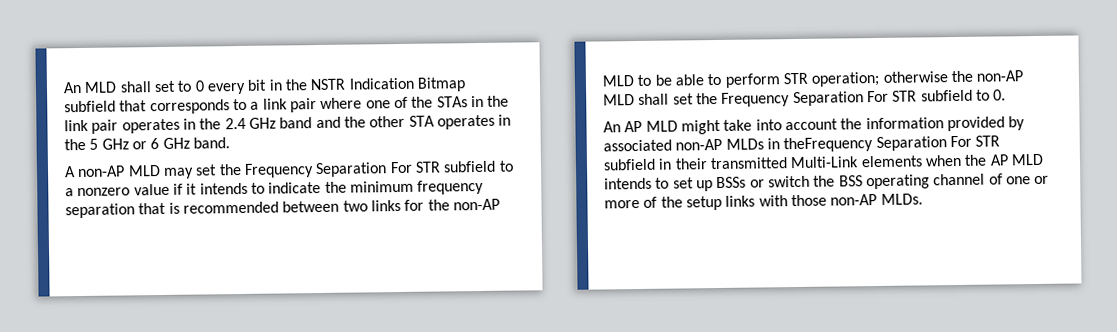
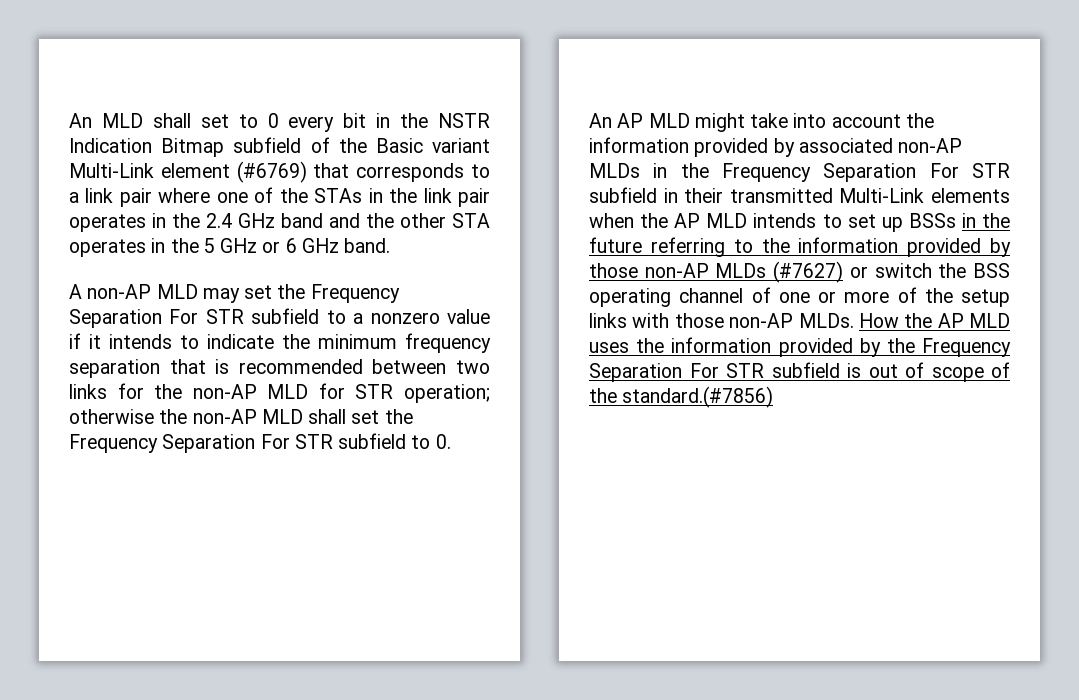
- An MLD shall set to 0 every bit in the NSTR Indication Bitmap subfield that corresponds to a link pair where one of the STAs in the link pair operates in the 2.4 GHz band and the other STA operates in the 5 GHz or 6 GHz band.
+ An MLD shall set to 0 every bit in the NSTR Indication Bitmap subfield of the Basic variant Multi-Link element (#6769) that corresponds to a link pair where one of the STAs in the link pair operates in the 2.4 GHz band and the other STA operates in the 5 GHz or 6 GHz band.
- A non-AP MLD may set the Frequency Separation For STR subfield to a nonzero value if it intends to indicate the minimum frequency separation that is recommended between two links for the non-AP MLD to be able to perform STR operation; otherwise the non-AP MLD shall set the Frequency Separation For STR subfield to 0.
+ A non-AP MLD may set the Frequency Separation For STR subfield to a nonzero value if it intends to indicate the minimum frequency separation that is recommended between two links for the non-AP MLD for STR operation; otherwise the non-AP MLD shall set the Frequency Separation For STR subfield to 0.
- An AP MLD might take into account the information provided by associated non-AP MLDs in theFrequency Separation For STR subfield in their transmitted Multi-Link elements when the AP MLD intends to set up BSSs or switch the BSS operating channel of one or more of the setup links with those non-AP MLDs.
+ An AP MLD might take into account the information provided by associated non-AP MLDs in the Frequency Separation For STR subfield in their transmitted Multi-Link elements when the AP MLD intends to set up BSSs in the future referring to the information provided by those non-AP MLDs (#7627) or switch the BSS operating channel of one or more of the setup links with those non-AP MLDs.
+ How the AP MLD uses the information provided by the Frequency Separation For STR subfield is out of scope of the standard.(#7856)

